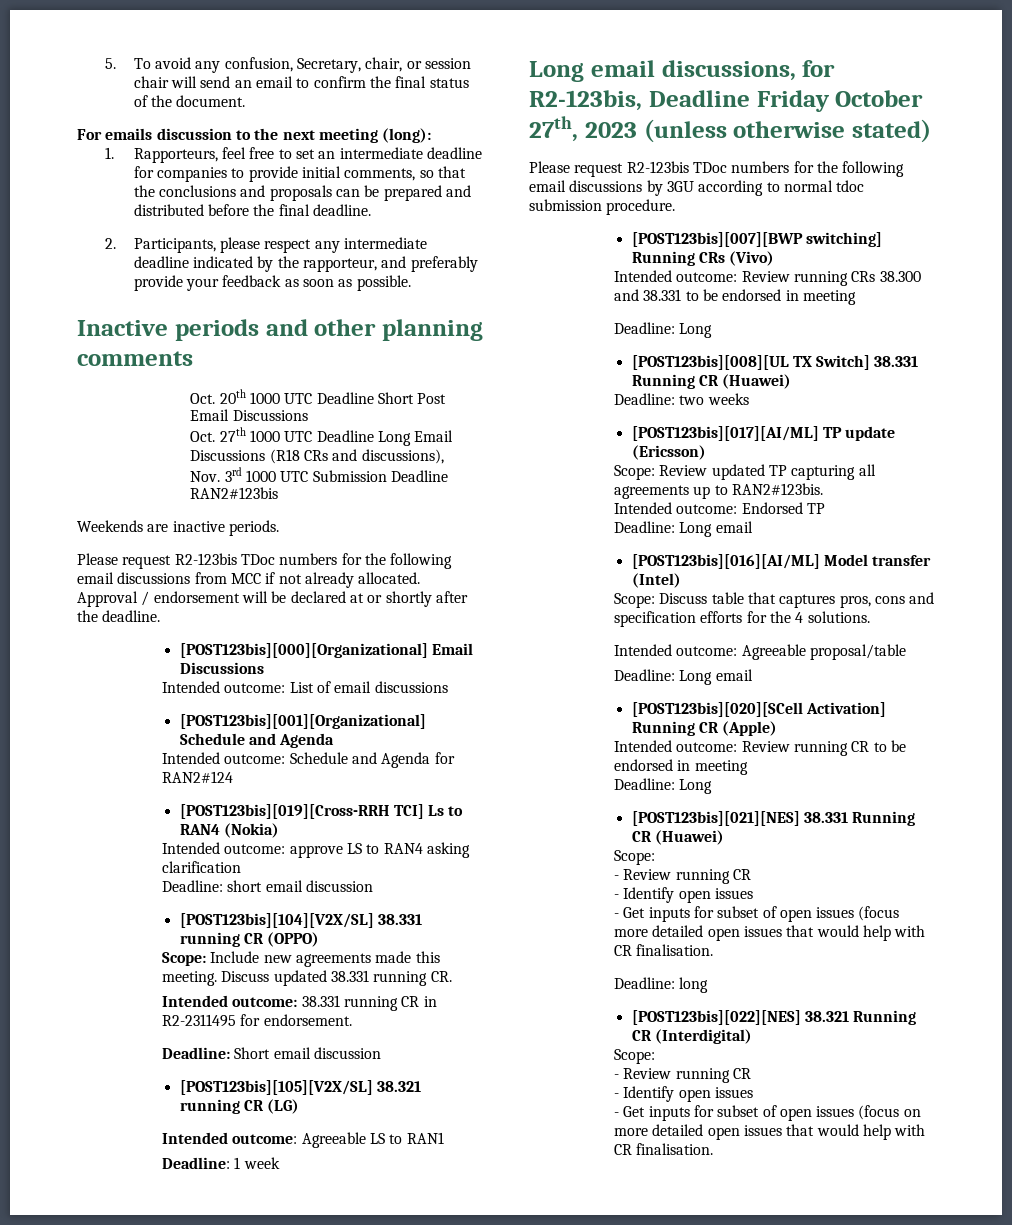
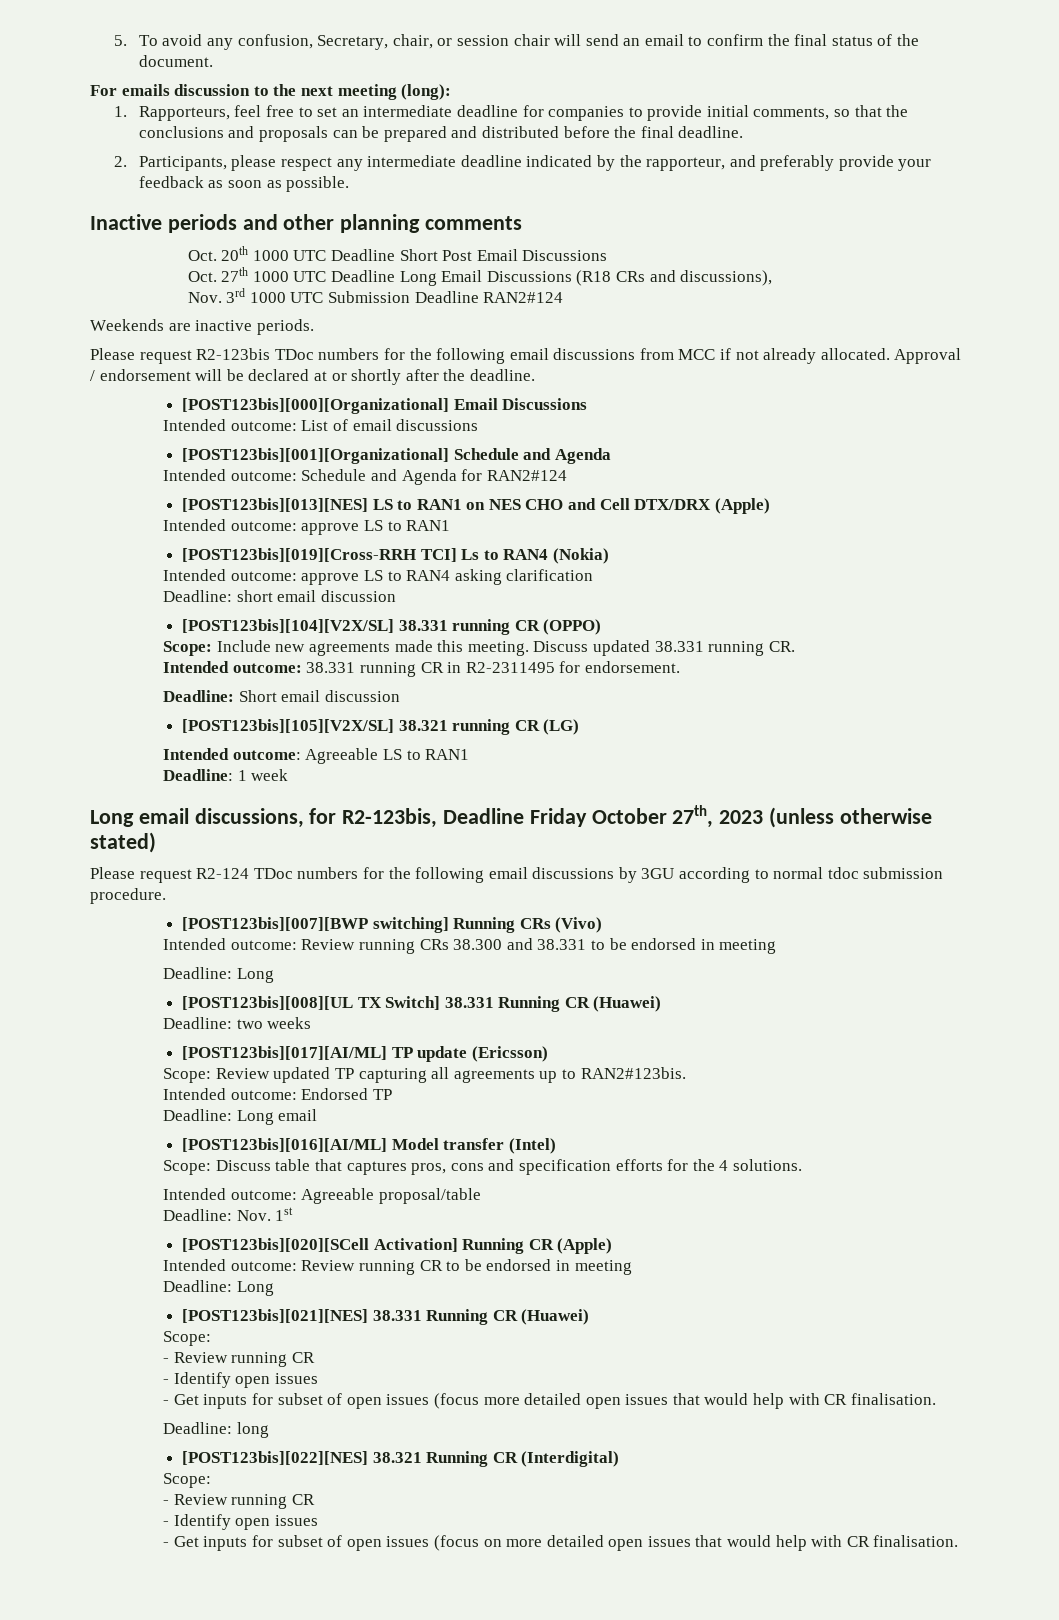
- Nov. 3rd 1000 UTC Submission Deadline RAN2#123bis
+ Nov. 3rd 1000 UTC Submission Deadline RAN2#124
+ [POST123bis][013][NES] LS to RAN1 on NES CHO and Cell DTX/DRX (Apple)
+ Intended outcome: approve LS to RAN1
- Please request R2-123bis TDoc numbers for the following email discussions by 3GU according to normal tdoc submission procedure.
+ Please request R2-124 TDoc numbers for the following email discussions by 3GU according to normal tdoc submission procedure.
  Intended outcome: Agreeable proposal/table
- Deadline: Long email
+ Deadline: Nov. 1st

